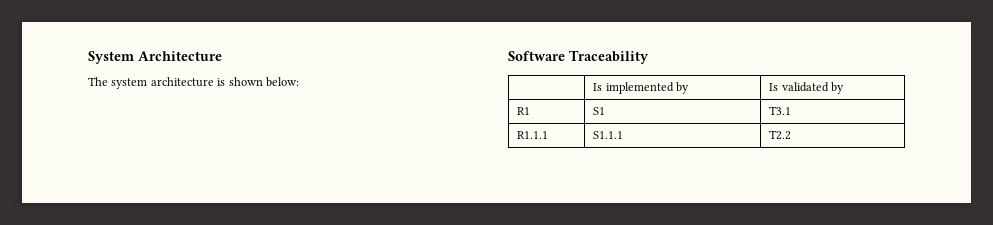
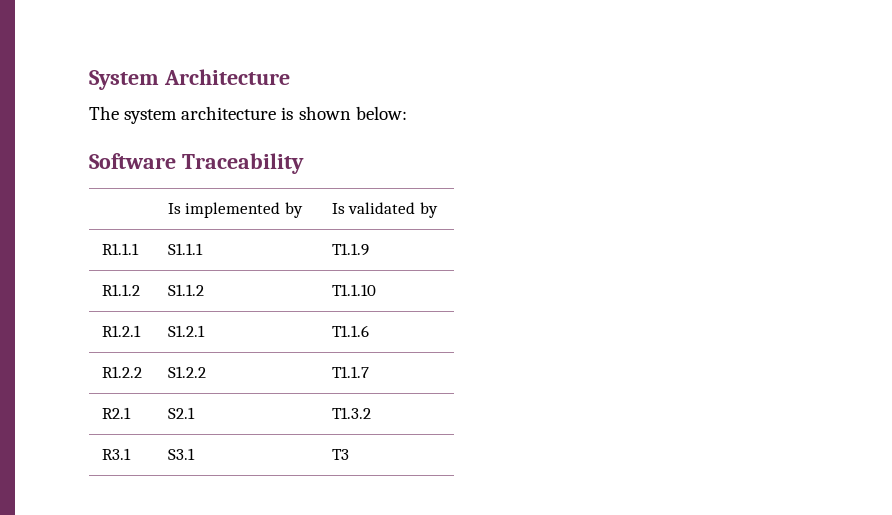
- R1 | S1 | T3.1
- R1.1.1 | S1.1.1 | T2.2
+ R1.1.1 | S1.1.1 | T1.1.9
+ R1.1.2 | S1.1.2 | T1.1.10
+ R1.2.1 | S1.2.1 | T1.1.6
+ R1.2.2 | S1.2.2 | T1.1.7
+ R2.1 | S2.1 | T1.3.2
+ R3.1 | S3.1 | T3

